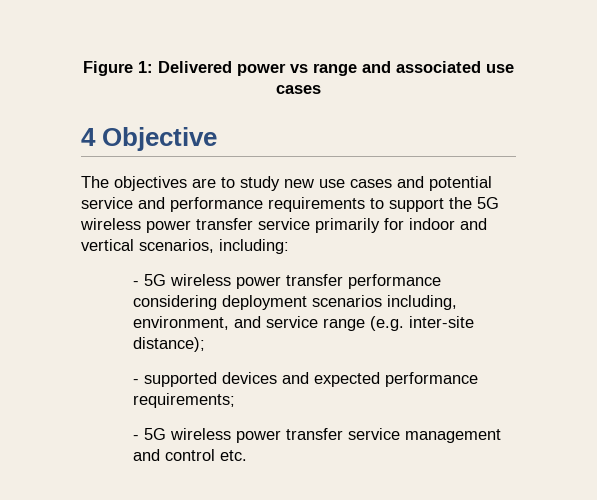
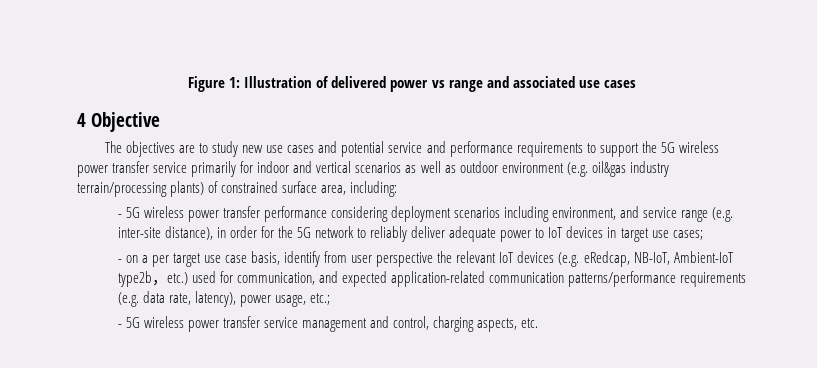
- Figure 1: Delivered power vs range and associated use cases
+ Figure 1: Illustration of delivered power vs range and associated use cases
- The objectives are to study new use cases and potential service and performance requirements to support the 5G wireless power transfer service primarily for indoor and vertical scenarios, including:
+ The objectives are to study new use cases and potential service and performance requirements to support the 5G wireless power transfer service primarily for indoor and vertical scenarios as well as outdoor environment (e.g. oil&gas industry terrain/processing plants) of constrained surface area, including:
- - 5G wireless power transfer performance considering deployment scenarios including, environment, and service range (e.g. inter-site distance);
- - supported devices and expected performance requirements;
+ - 5G wireless power transfer performance considering deployment scenarios including environment, and service range (e.g. inter-site distance), in order for the 5G network to reliably deliver adequate power to IoT devices in target use cases;
+ - on a per target use case basis, identify from user perspective the relevant IoT devices (e.g. eRedcap, NB-IoT, Ambient-IoT type2b，etc.) used for communication, and expected application-related communication patterns/performance requirements (e.g. data rate, latency), power usage, etc.;
- - 5G wireless power transfer service management and control etc.
+ - 5G wireless power transfer service management and control, charging aspects, etc.

